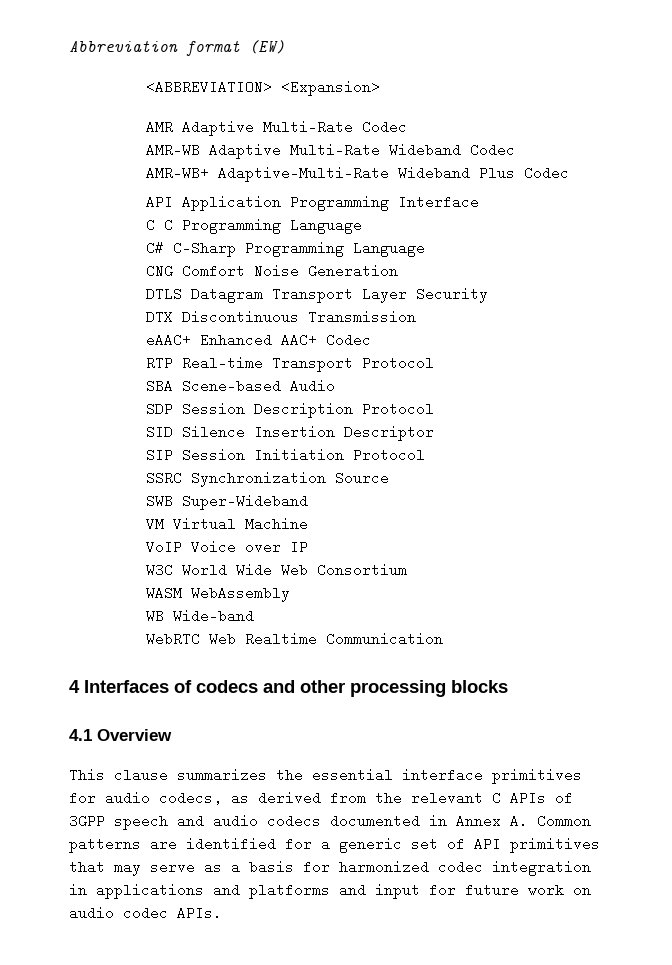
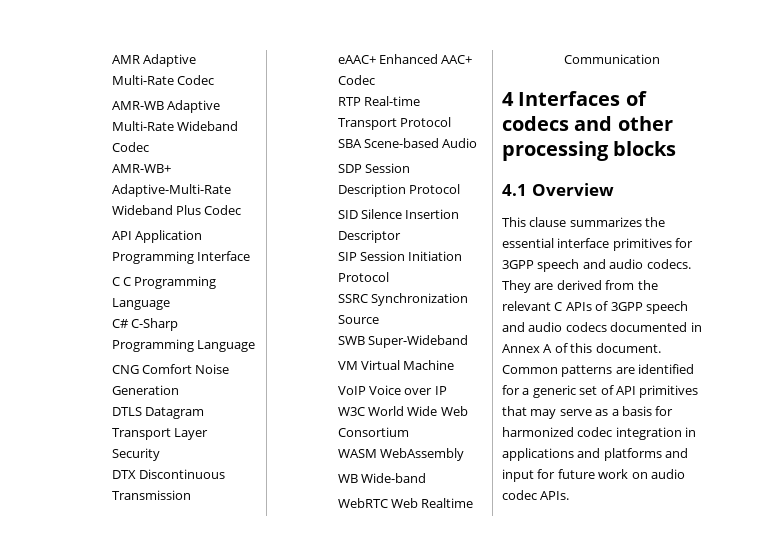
- Abbreviation format (EW)
- <ABBREVIATION> <Expansion>
- This clause summarizes the essential interface primitives for audio codecs, as derived from the relevant C APIs of 3GPP speech and audio codecs documented in Annex A. Common patterns are identified for a generic set of API primitives that may serve as a basis for harmonized codec integration in applications and platforms and input for future work on audio codec APIs.
+ This clause summarizes the essential interface primitives for 3GPP speech and audio codecs. They are derived from the relevant C APIs of 3GPP speech and audio codecs documented in Annex A of this document. Common patterns are identified for a generic set of API primitives that may serve as a basis for harmonized codec integration in applications and platforms and input for future work on audio codec APIs.

